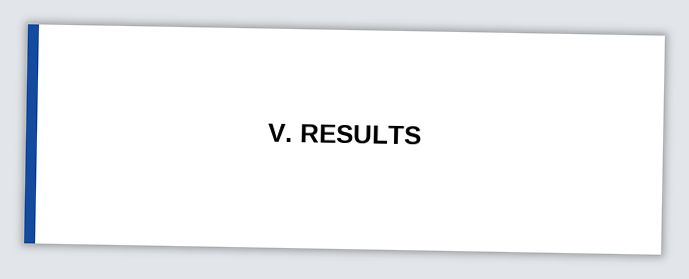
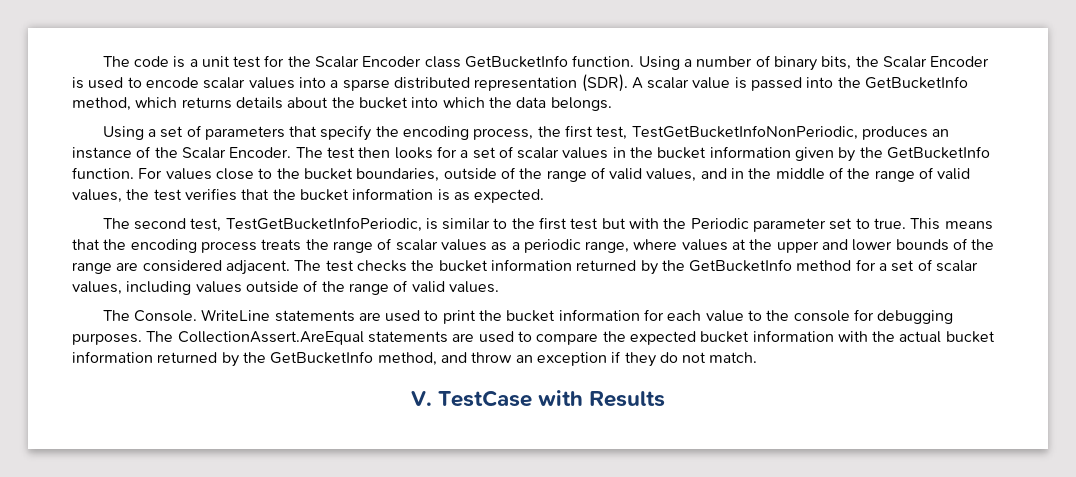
- V. RESULTS
+ The code is a unit test for the Scalar Encoder class GetBucketInfo function. Using a number of binary bits, the Scalar Encoder is used to encode scalar values into a sparse distributed representation (SDR). A scalar value is passed into the GetBucketInfo method, which returns details about the bucket into which the data belongs.
+ Using a set of parameters that specify the encoding process, the first test, TestGetBucketInfoNonPeriodic, produces an instance of the Scalar Encoder. The test then looks for a set of scalar values in the bucket information given by the GetBucketInfo function. For values close to the bucket boundaries, outside of the range of valid values, and in the middle of the range of valid values, the test verifies that the bucket information is as expected.
+ The second test, TestGetBucketInfoPeriodic, is similar to the first test but with the Periodic parameter set to true. This means that the encoding process treats the range of scalar values as a periodic range, where values at the upper and lower bounds of the range are considered adjacent. The test checks the bucket information returned by the GetBucketInfo method for a set of scalar values, including values outside of the range of valid values.
+ The Console. WriteLine statements are used to print the bucket information for each value to the console for debugging purposes. The CollectionAssert.AreEqual statements are used to compare the expected bucket information with the actual bucket information returned by the GetBucketInfo method, and throw an exception if they do not match.
+ V. TestCase with Results

